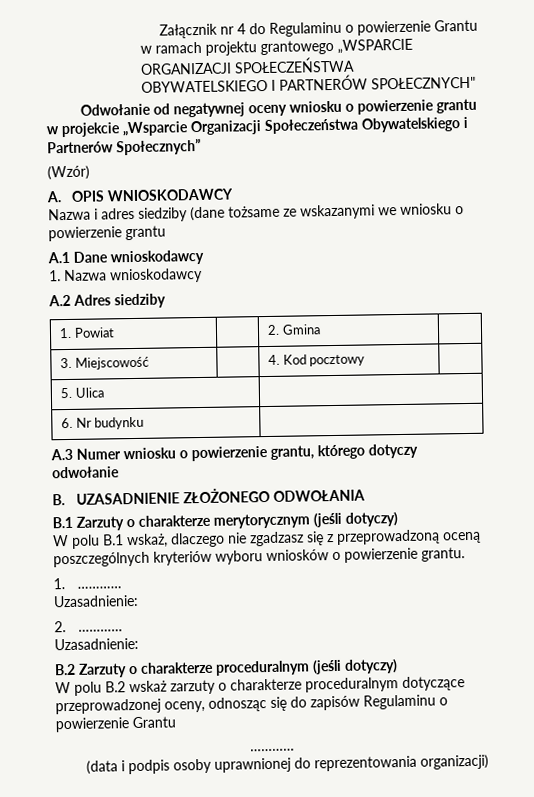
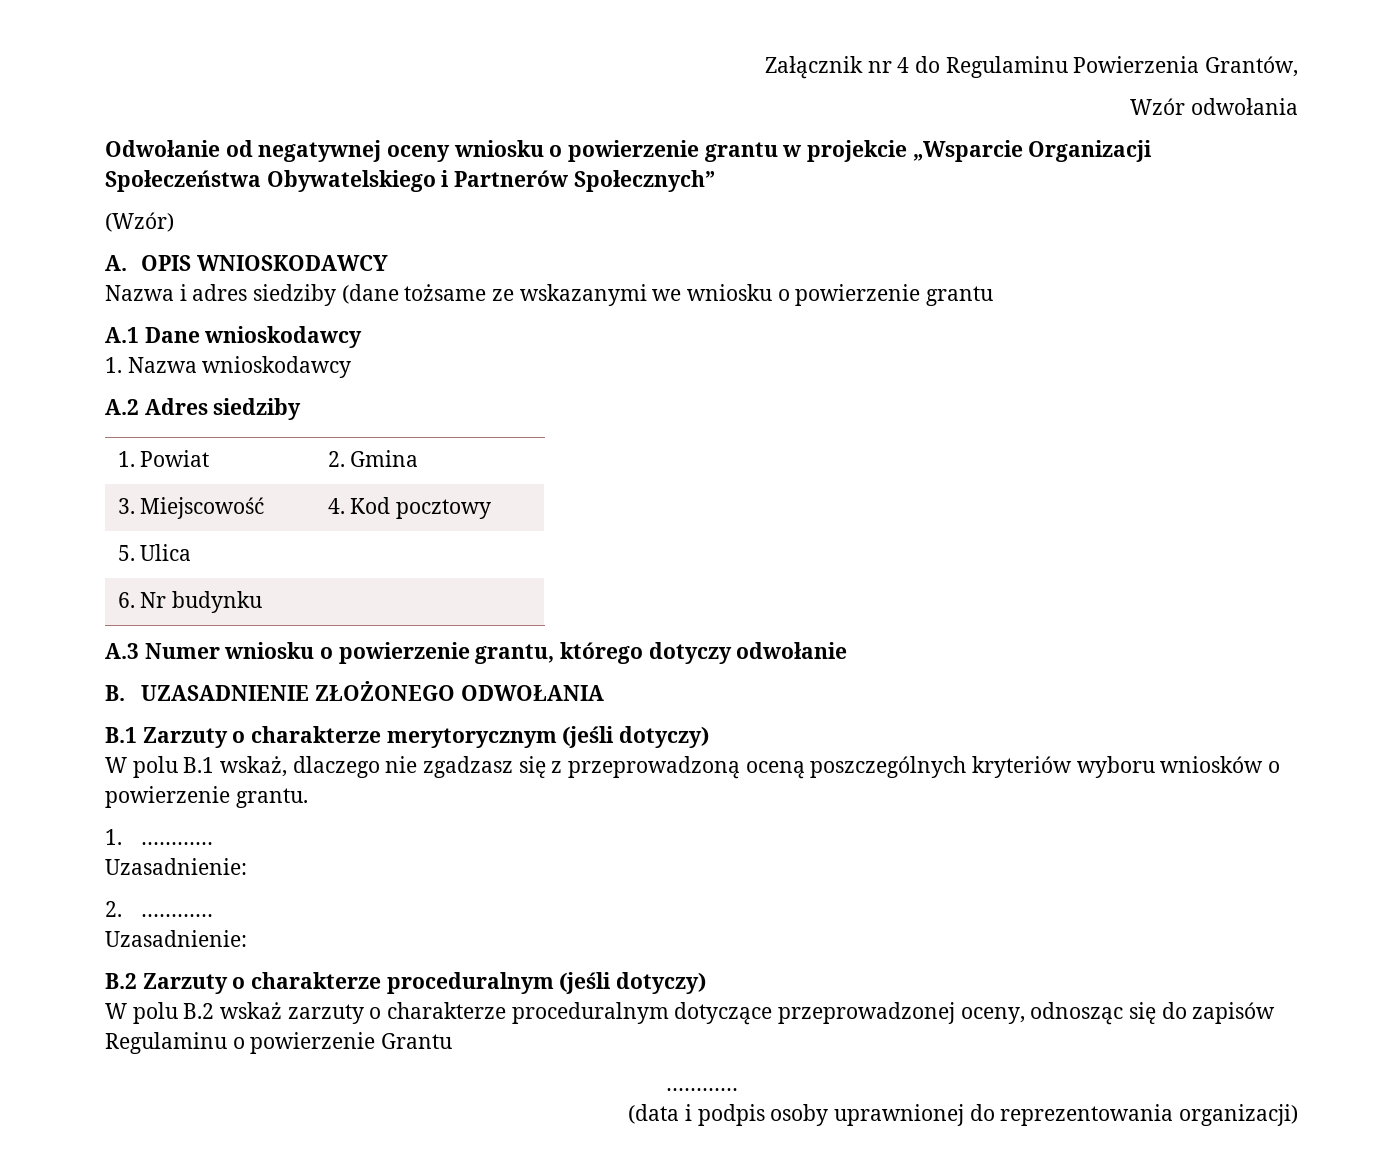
- Załącznik nr 4 do Regulaminu o powierzenie Grantu
- w ramach projektu grantowego „WSPARCIE ORGANIZACJI SPOŁECZEŃSTWA OBYWATELSKIEGO I PARTNERÓW SPOŁECZNYCH"
+ Załącznik nr 4 do Regulaminu Powierzenia Grantów,
+ Wzór odwołania

